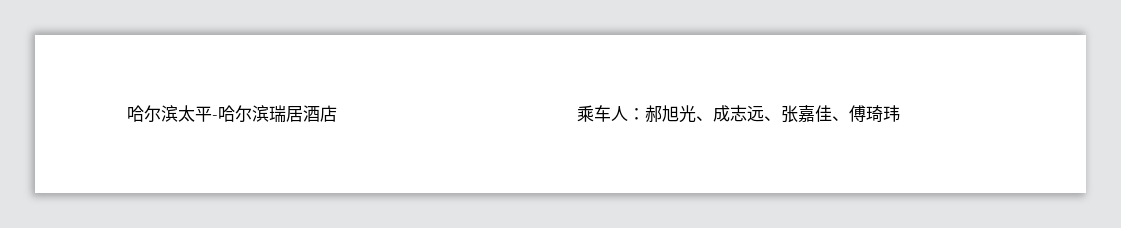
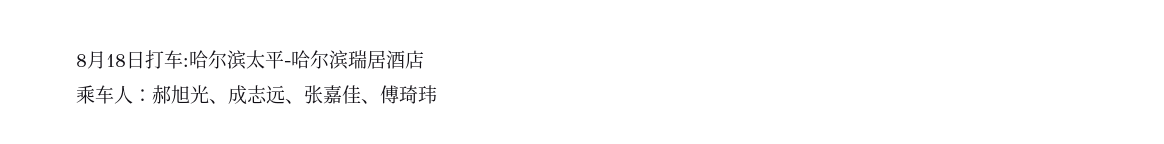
- 哈尔滨太平-哈尔滨瑞居酒店
+ 8月18日打车:哈尔滨太平-哈尔滨瑞居酒店

